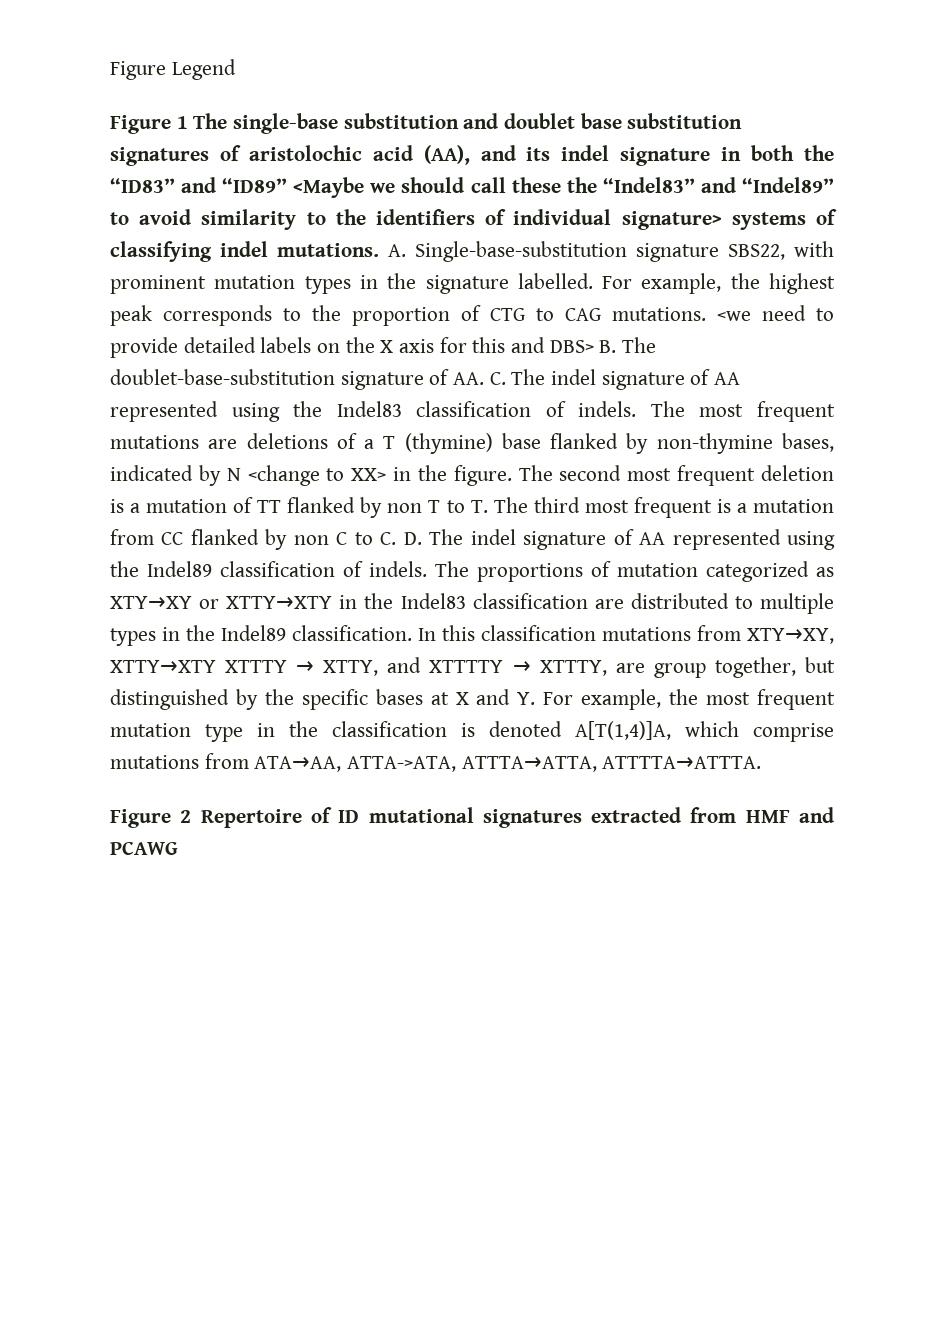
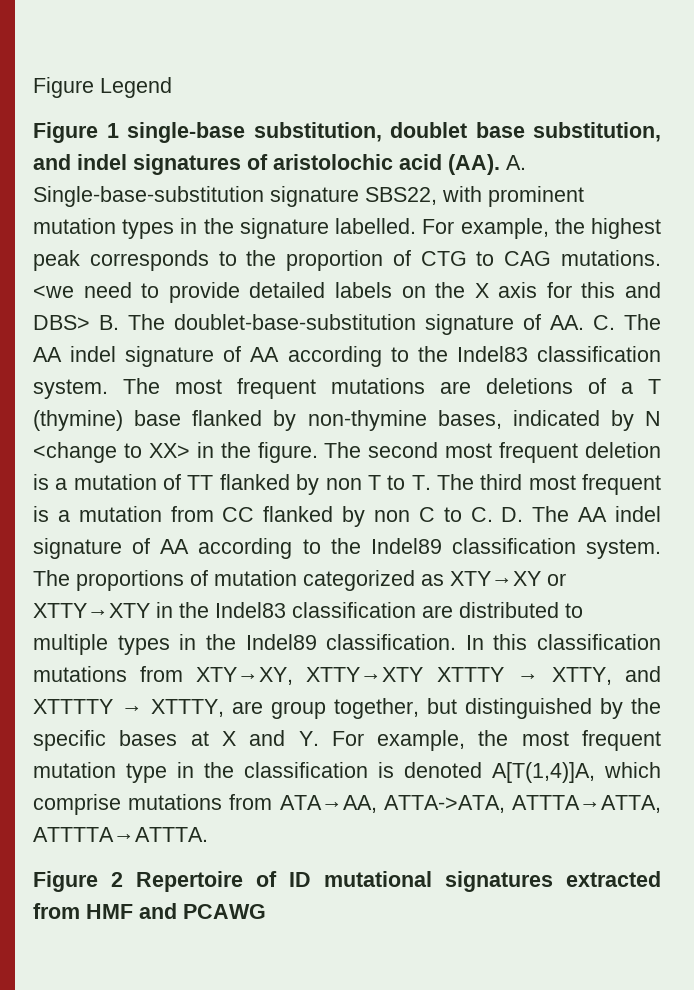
- Figure 1 The single-base substitution and doublet base substitution signatures of aristolochic acid (AA), and its indel signature in both the “ID83” and “ID89” <Maybe we should call these the “Indel83” and “Indel89” to avoid similarity to the identifiers of individual signature> systems of classifying indel mutations. A. Single-base-substitution signature SBS22, with prominent mutation types in the signature labelled.
+ Figure 1 single-base substitution, doublet base substitution, and indel signatures of aristolochic acid (AA). A. Single-base-substitution signature SBS22, with prominent mutation types in the signature labelled.
- <we need to provide detailed labels on the X axis for this and DBS> B. The doublet-base-substitution signature of AA. C. The indel signature of AA represented using the Indel83 classification of indels.
+ <we need to provide detailed labels on the X axis for this and DBS> B. The doublet-base-substitution signature of AA. C. The AA indel signature of AA according to the Indel83 classification system.
- The second most frequent deletion is a mutation of TT flanked by non T to T. The third most frequent is a mutation from CC flanked by non C to C. D. The indel signature of AA represented using the Indel89 classification of indels.
+ The second most frequent deletion is a mutation of TT flanked by non T to T. The third most frequent is a mutation from CC flanked by non C to C. D. The AA indel signature of AA according to the Indel89 classification system.

